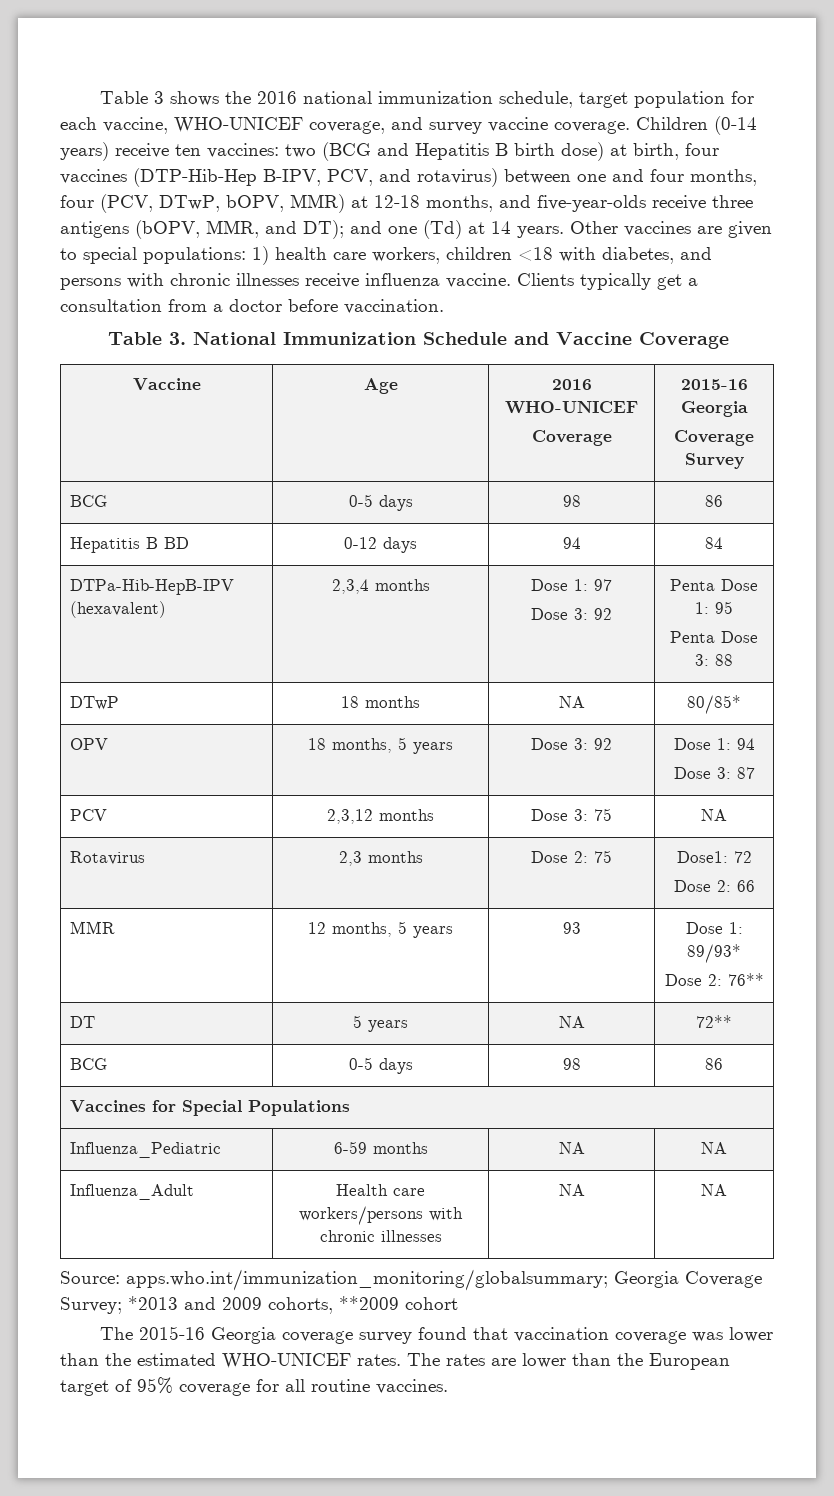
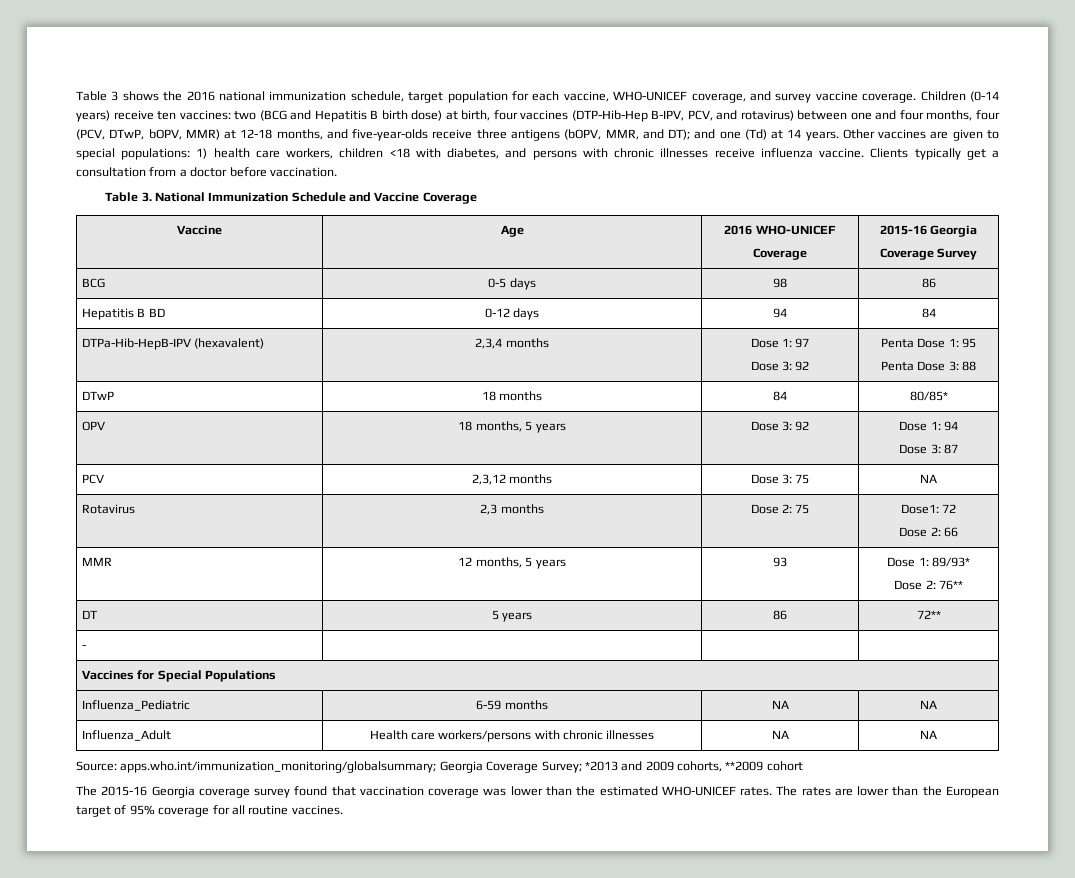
- DTwP | 18 months | NA | 80/85*
+ DTwP | 18 months | 84 | 80/85*
- DT | 5 years | NA | 72**
- BCG | 0-5 days | 98 | 86
+ DT | 5 years | 86 | 72**
+ - | | |

